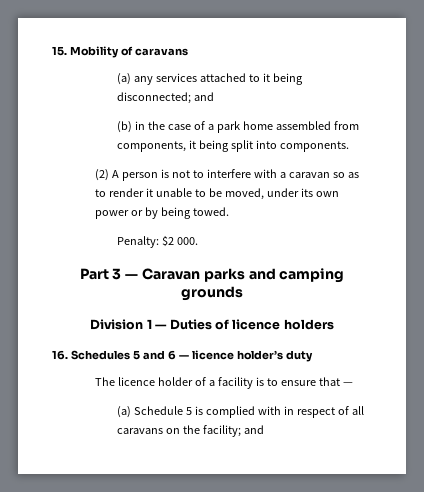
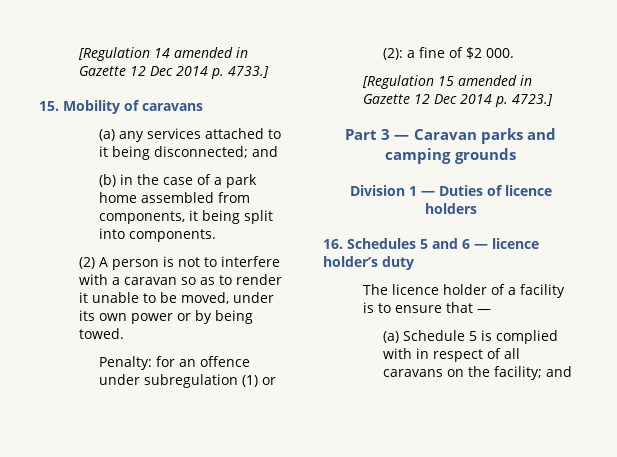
+ [Regulation 14 amended in Gazette 12 Dec 2014 p. 4733.]
- Penalty: $2 000.
+ Penalty: for an offence under subregulation (1) or (2): a fine of $2 000.
+ [Regulation 15 amended in Gazette 12 Dec 2014 p. 4723.]

